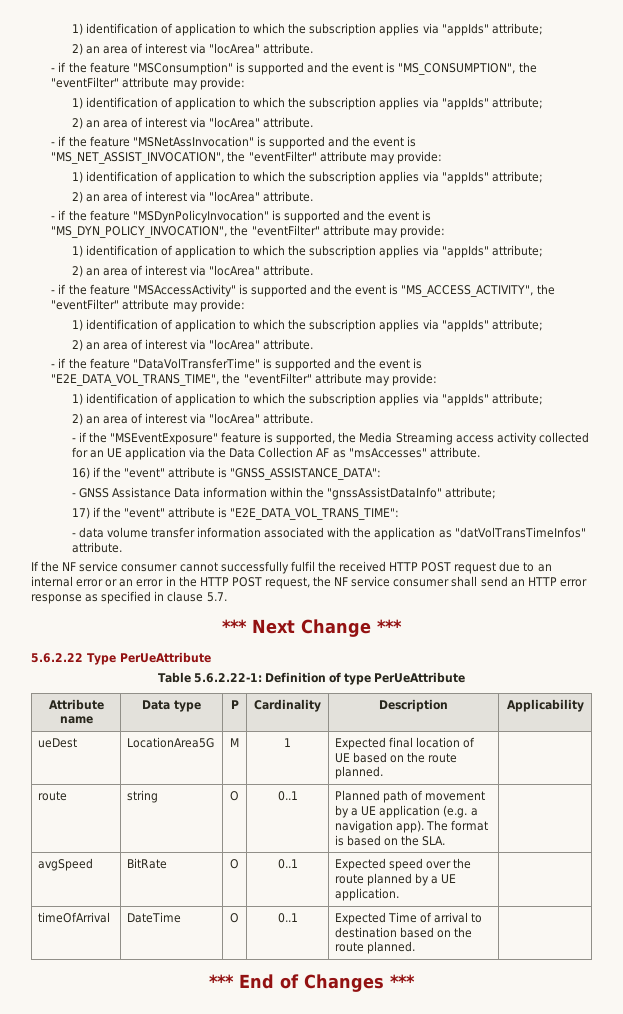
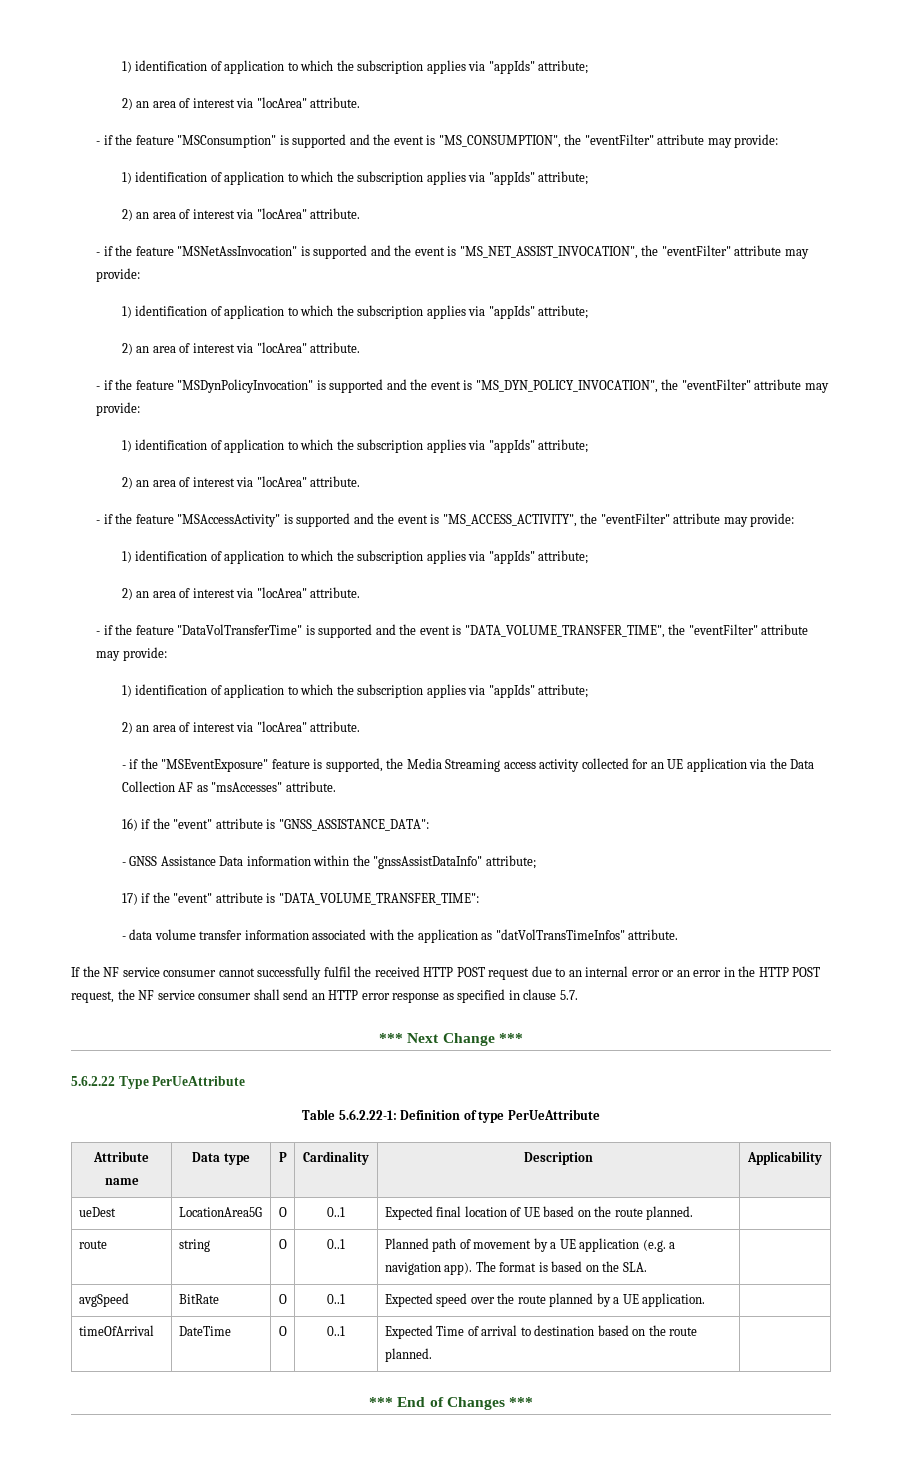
- - if the feature "DataVolTransferTime" is supported and the event is "E2E_DATA_VOL_TRANS_TIME", the "eventFilter" attribute may provide:
+ - if the feature "DataVolTransferTime" is supported and the event is "DATA_VOLUME_TRANSFER_TIME", the "eventFilter" attribute may provide:
- 17) if the "event" attribute is "E2E_DATA_VOL_TRANS_TIME":
+ 17) if the "event" attribute is "DATA_VOLUME_TRANSFER_TIME":
- ueDest | LocationArea5G | M | 1 | Expected final location of UE based on the route planned. |
+ ueDest | LocationArea5G | O | 0..1 | Expected final location of UE based on the route planned. |

